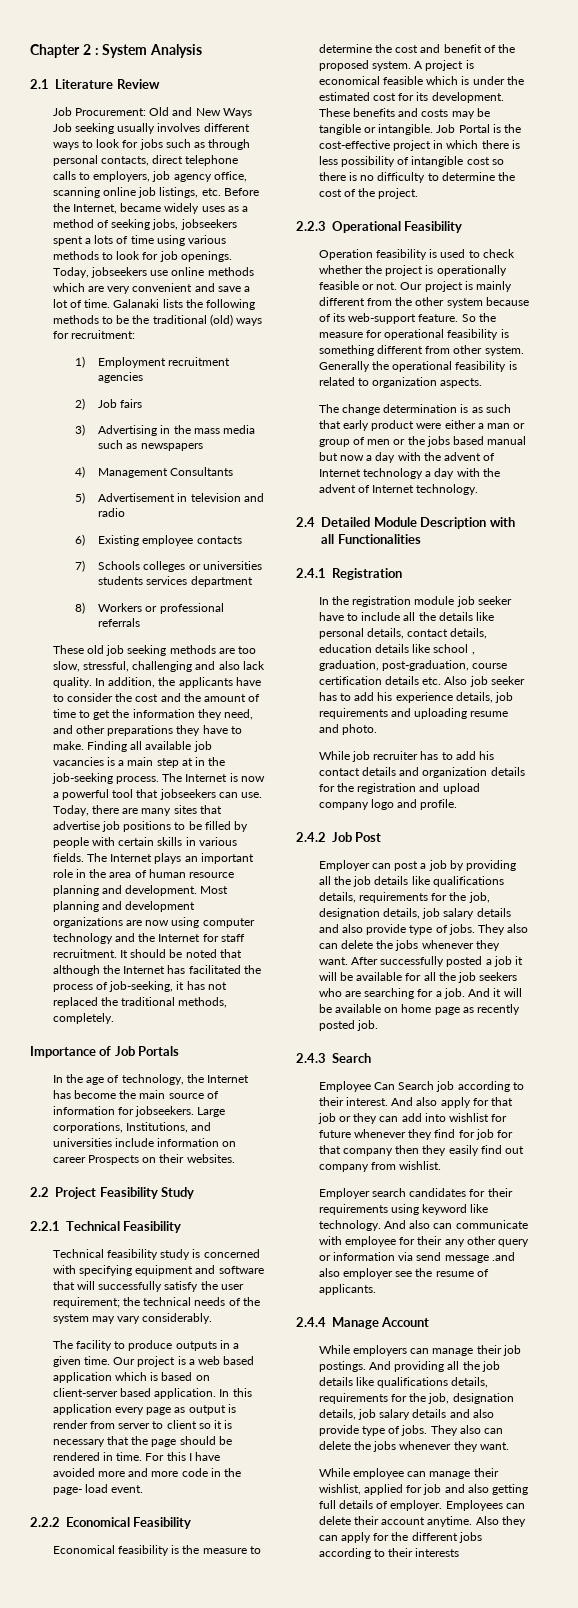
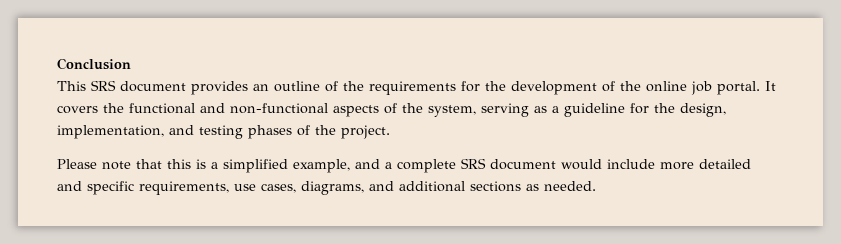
- Chapter 2 : System Analysis
- 2.1 Literature Review
- Job Procurement: Old and New Ways Job seeking usually involves different ways to look for jobs such as through personal contacts, direct telephone calls to employers, job agency office, scanning online job listings, etc. Before the Internet, became widely uses as a method of seeking jobs, jobseekers spent a lots of time using various methods to look for job openings. Today, jobseekers use online methods which are very convenient and save a lot of time. Galanaki lists the following methods to be the traditional (old) ways for recruitment:
- 1) Employment recruitment agencies
- 2) Job fairs
- 3) Advertising in the mass media such as newspapers
- 4) Management Consultants
- 5) Advertisement in television and radio
- 6) Existing employee contacts
- 7) Schools colleges or universities students services department
- 8) Workers or professional referrals
- These old job seeking methods are too slow, stressful, challenging and also lack quality. In addition, the applicants have to consider the cost and the amount of time to get the information they need, and other preparations they have to make. Finding all available job vacancies is a main step at in the job-seeking process. The Internet is now a powerful tool that jobseekers can use. Today, there are many sites that advertise job positions to be filled by people with certain skills in various fields. The Internet plays an important role in the area of human resource planning and development. Most planning and development organizations are now using computer technology and the Internet for staff recruitment. It should be noted that although the Internet has facilitated the process of job-seeking, it has not replaced the traditional methods, completely.
- Importance of Job Portals
- In the age of technology, the Internet has become the main source of information for jobseekers. Large corporations, Institutions, and universities include information on career Prospects on their websites.
- 2.2 Project Feasibility Study
- 2.2.1 Technical Feasibility
- Technical feasibility study is concerned with specifying equipment and software that will successfully satisfy the user requirement; the technical needs of the system may vary considerably.
- The facility to produce outputs in a given time. Our project is a web based application which is based on client-server based application. In this application every page as output is render from server to client so it is necessary that the page should be rendered in time. For this I have avoided more and more code in the page- load event.
- 2.2.2 Economical Feasibility
- Economical feasibility is the measure to determine the cost and benefit of the proposed system. A project is economical feasible which is under the estimated cost for its development. These benefits and costs may be tangible or intangible. Job Portal is the cost-effective project in which there is less possibility of intangible cost so there is no difficulty to determine the cost of the project.
- 2.2.3 Operational Feasibility
- Operation feasibility is used to check whether the project is operationally feasible or not. Our project is mainly different from the other system because of its web-support feature. So the measure for operational feasibility is something different from other system. Generally the operational feasibility is related to organization aspects.
- The change determination is as such that early product were either a man or group of men or the jobs based manual but now a day with the advent of Internet technology a day with the advent of Internet technology.
- 2.4 Detailed Module Description with all Functionalities
- 2.4.1 Registration
- In the registration module job seeker have to include all the details like personal details, contact details, education details like school , graduation, post-graduation, course certification details etc. Also job seeker has to add his experience details, job requirements and uploading resume and photo.
- While job recruiter has to add his contact details and organization details for the registration and upload company logo and profile.
- 2.4.2 Job Post
- Employer can post a job by providing all the job details like qualifications details, requirements for the job, designation details, job salary details and also provide type of jobs. They also can delete the jobs whenever they want. After successfully posted a job it will be available for all the job seekers who are searching for a job. And it will be available on home page as recently posted job.
- 2.4.3 Search
- Employee Can Search job according to their interest. And also apply for that job or they can add into wishlist for future whenever they find for job for that company then they easily find out company from wishlist.
- Employer search candidates for their requirements using keyword like technology. And also can communicate with employee for their any other query or information via send message .and also employer see the resume of applicants.
- 2.4.4 Manage Account
- While employers can manage their job postings. And providing all the job details like qualifications details, requirements for the job, designation details, job salary details and also provide type of jobs. They also can delete the jobs whenever they want.
- While employee can manage their wishlist, applied for job and also getting full details of employer. Employees can delete their account anytime. Also they can apply for the different jobs according to their interests
+ Conclusion
+ This SRS document provides an outline of the requirements for the development of the online job portal. It covers the functional and non-functional aspects of the system, serving as a guideline for the design, implementation, and testing phases of the project.
+ Please note that this is a simplified example, and a complete SRS document would include more detailed and specific requirements, use cases, diagrams, and additional sections as needed.

